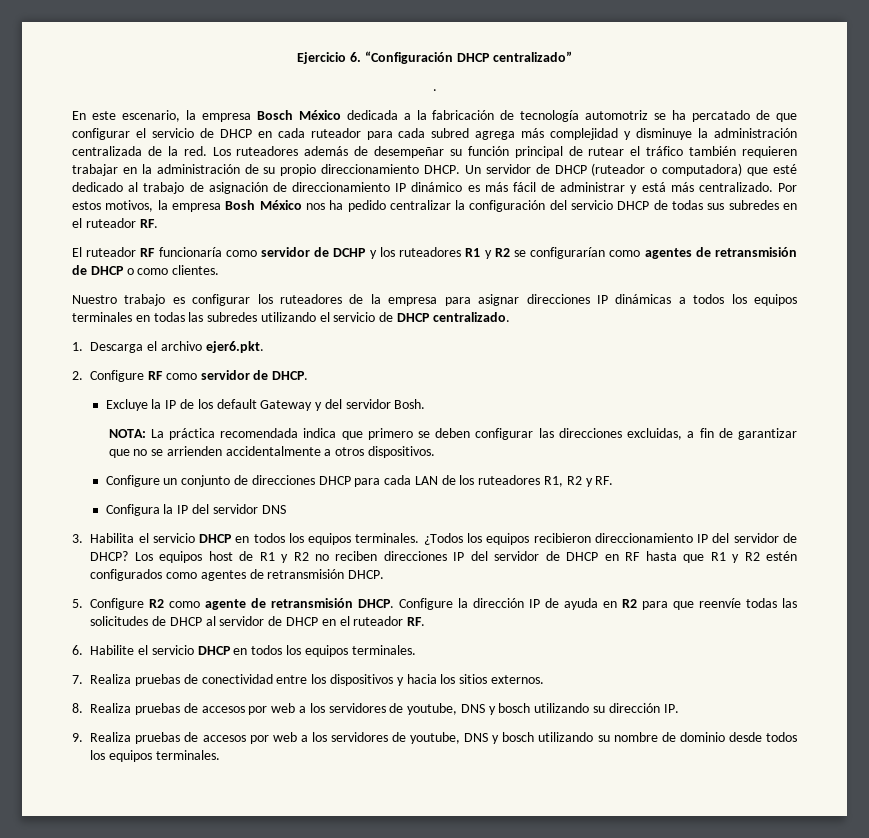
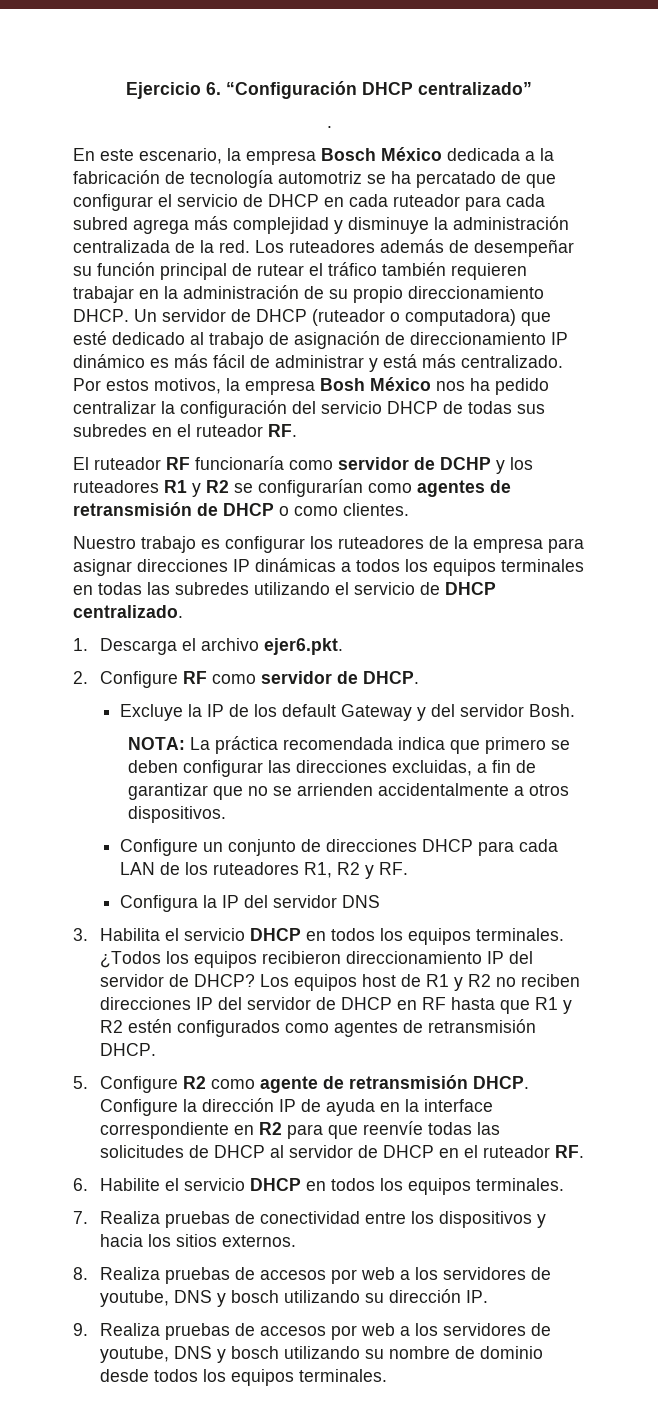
- Configure la dirección IP de ayuda en R2 para que reenvíe todas las solicitudes de DHCP al servidor de DHCP en el ruteador RF.
+ Configure la dirección IP de ayuda en la interface correspondiente en R2 para que reenvíe todas las solicitudes de DHCP al servidor de DHCP en el ruteador RF.

